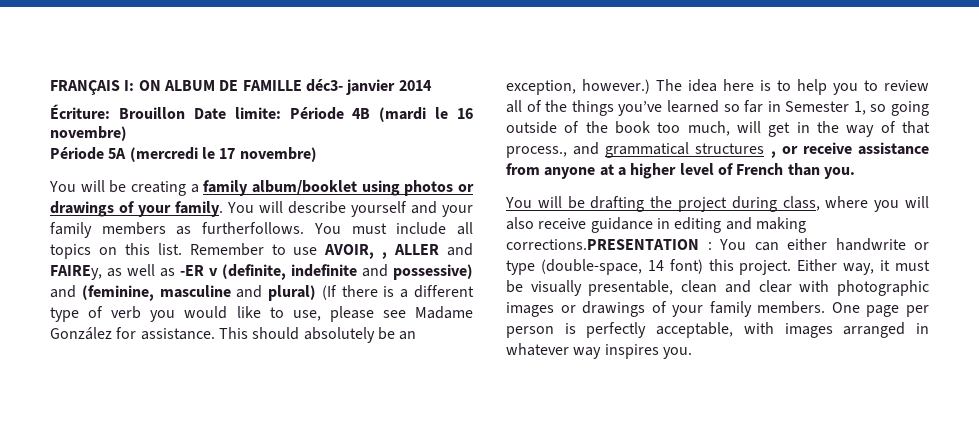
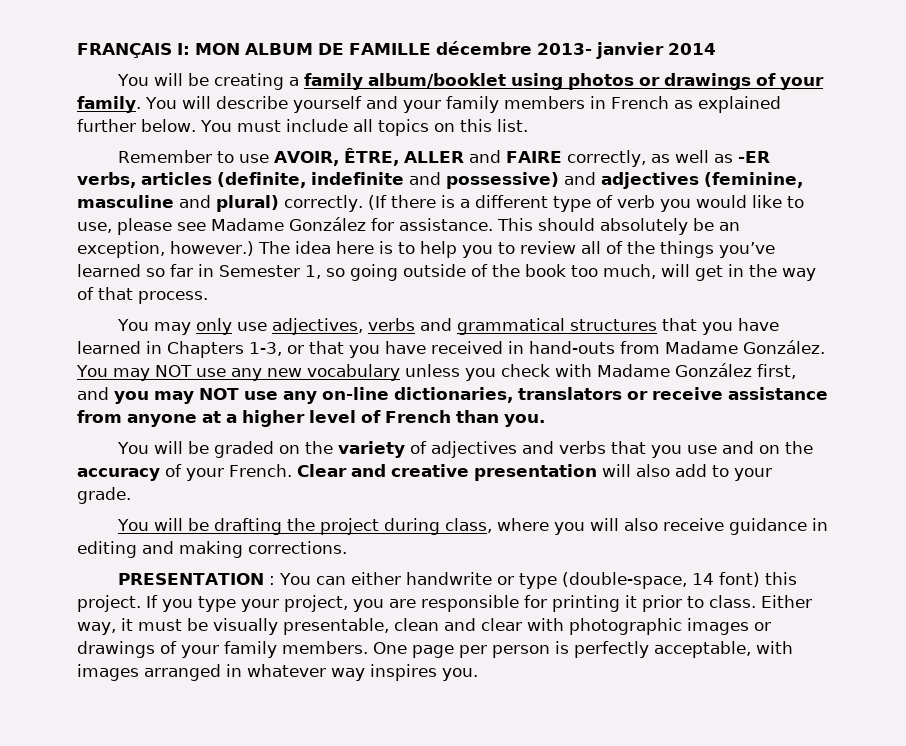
- FRANÇAIS I: ON ALBUM DE FAMILLE déc3- janvier 2014
+ FRANÇAIS I: MON ALBUM DE FAMILLE décembre 2013- janvier 2014
- Écriture: Brouillon Date limite: Période 4B (mardi le 16 novembre)
- Période 5A (mercredi le 17 novembre)
- You will describe yourself and your family members as furtherfollows.
+ You will describe yourself and your family members in French as explained further below.
- You must include all topics on this list. Remember to use AVOIR, , ALLER and FAIREy, as well as -ER v (definite, indefinite and possessive) and (feminine, masculine and plural) (If there is a different type of verb you would like to use, please see Madame González for assistance.
+ You must include all topics on this list.
+ Remember to use AVOIR, ÊTRE, ALLER and FAIRE correctly, as well as -ER verbs, articles (definite, indefinite and possessive) and adjectives (feminine, masculine and plural) correctly. (If there is a different type of verb you would like to use, please see Madame González for assistance.
- The idea here is to help you to review all of the things you’ve learned so far in Semester 1, so going outside of the book too much, will get in the way of that process., and grammatical structures , or receive assistance from anyone at a higher level of French than you.
+ The idea here is to help you to review all of the things you’ve learned so far in Semester 1, so going outside of the book too much, will get in the way of that process.
+ You may only use adjectives, verbs and grammatical structures that you have learned in Chapters 1-3, or that you have received in hand-outs from Madame González. You may NOT use any new vocabulary unless you check with Madame González first, and you may NOT use any on-line dictionaries, translators or receive assistance from anyone at a higher level of French than you.
+ You will be graded on the variety of adjectives and verbs that you use and on the accuracy of your French. Clear and creative presentation will also add to your grade.
- You will be drafting the project during class, where you will also receive guidance in editing and making corrections.PRESENTATION : You can either handwrite or type (double-space, 14 font) this project.
+ You will be drafting the project during class, where you will also receive guidance in editing and making corrections.
+ PRESENTATION : You can either handwrite or type (double-space, 14 font) this project.
+ If you type your project, you are responsible for printing it prior to class.

